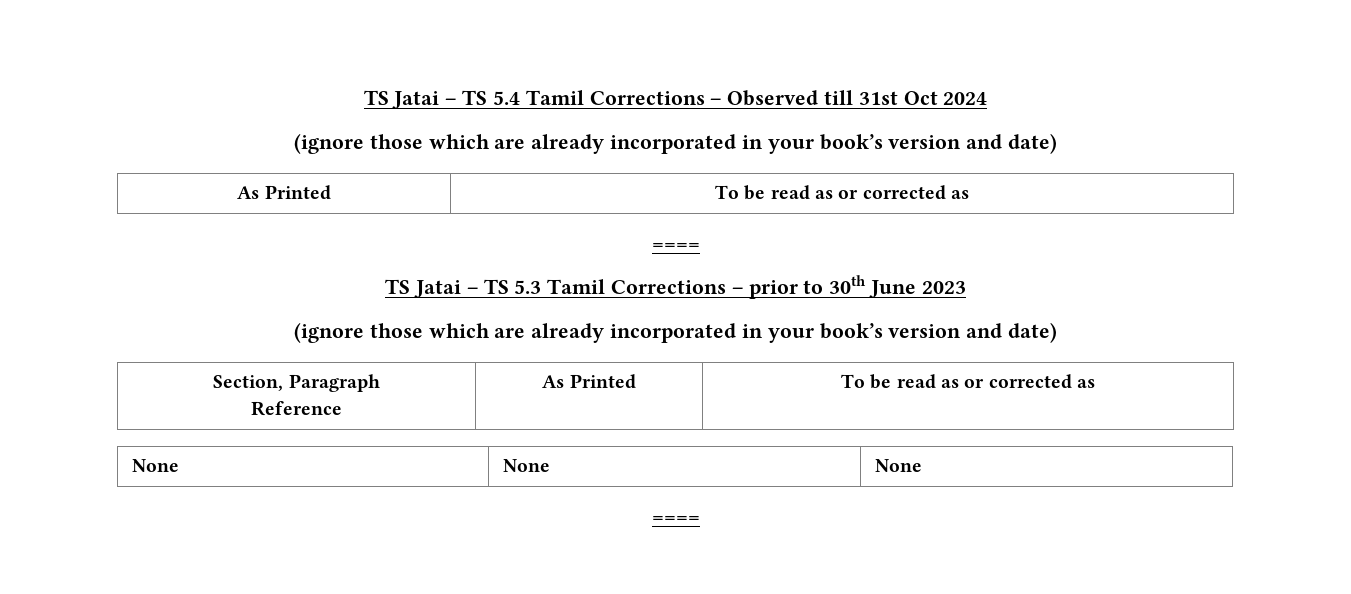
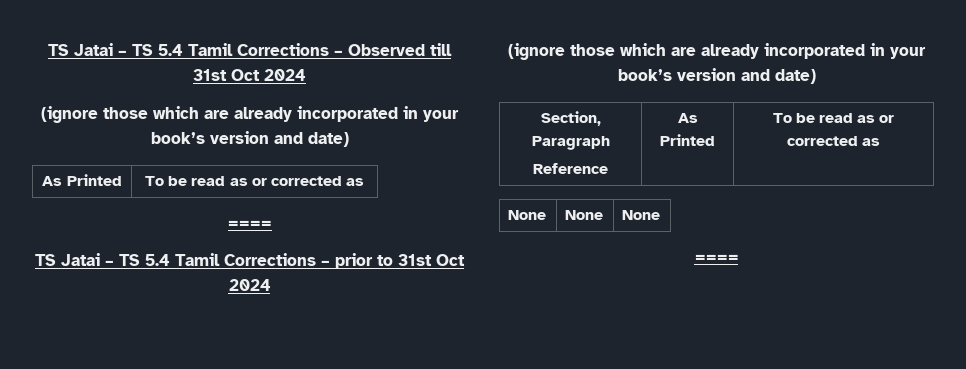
- TS Jatai – TS 5.3 Tamil Corrections – prior to 30th June 2023
+ TS Jatai – TS 5.4 Tamil Corrections – prior to 31st Oct 2024

